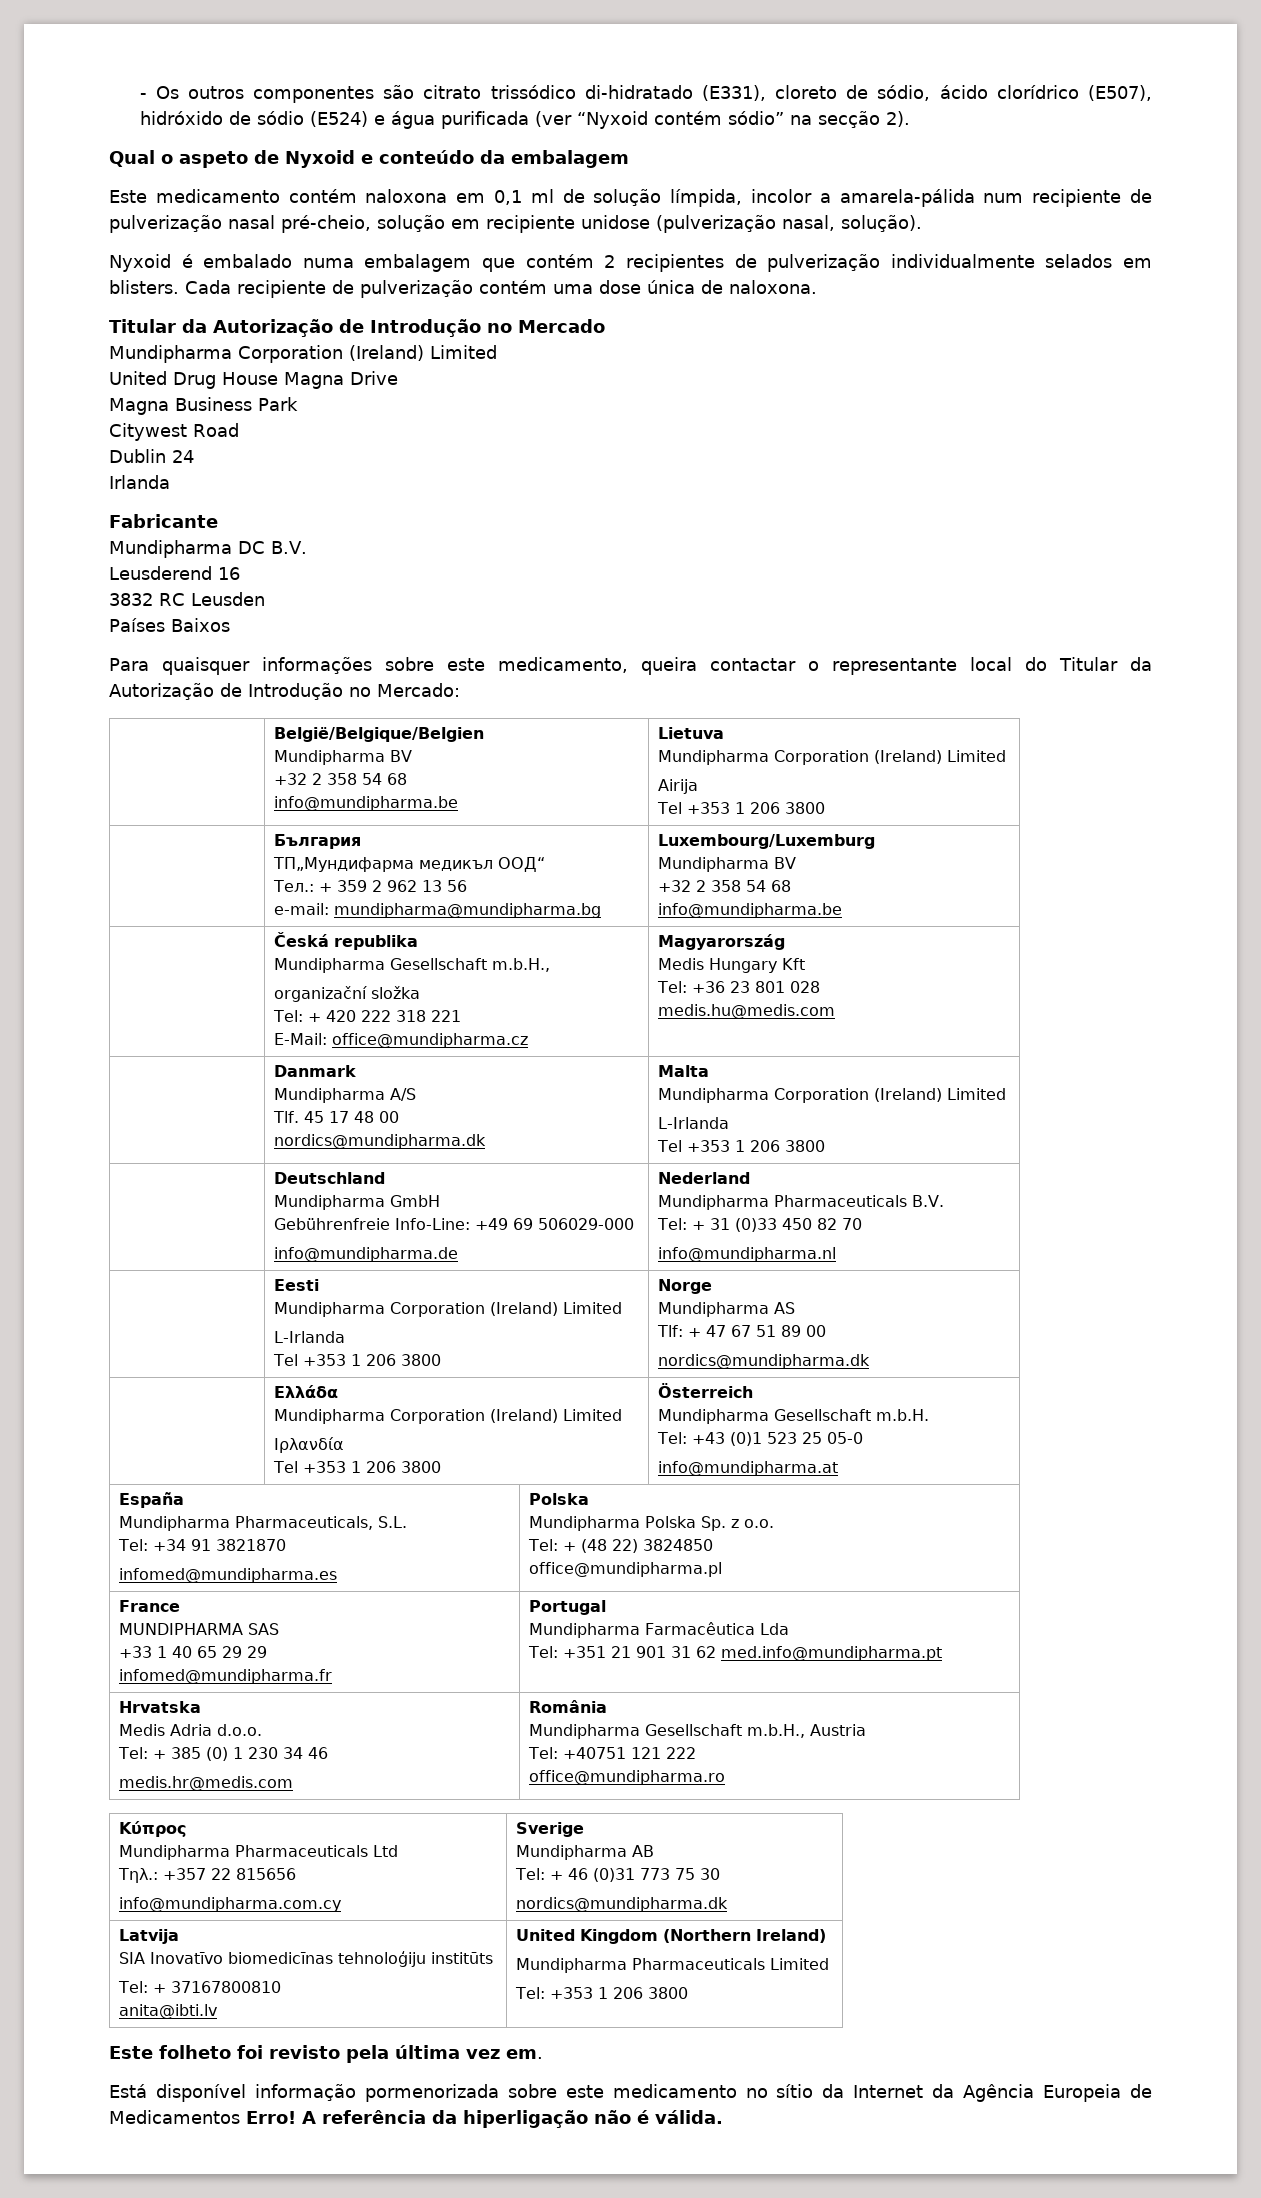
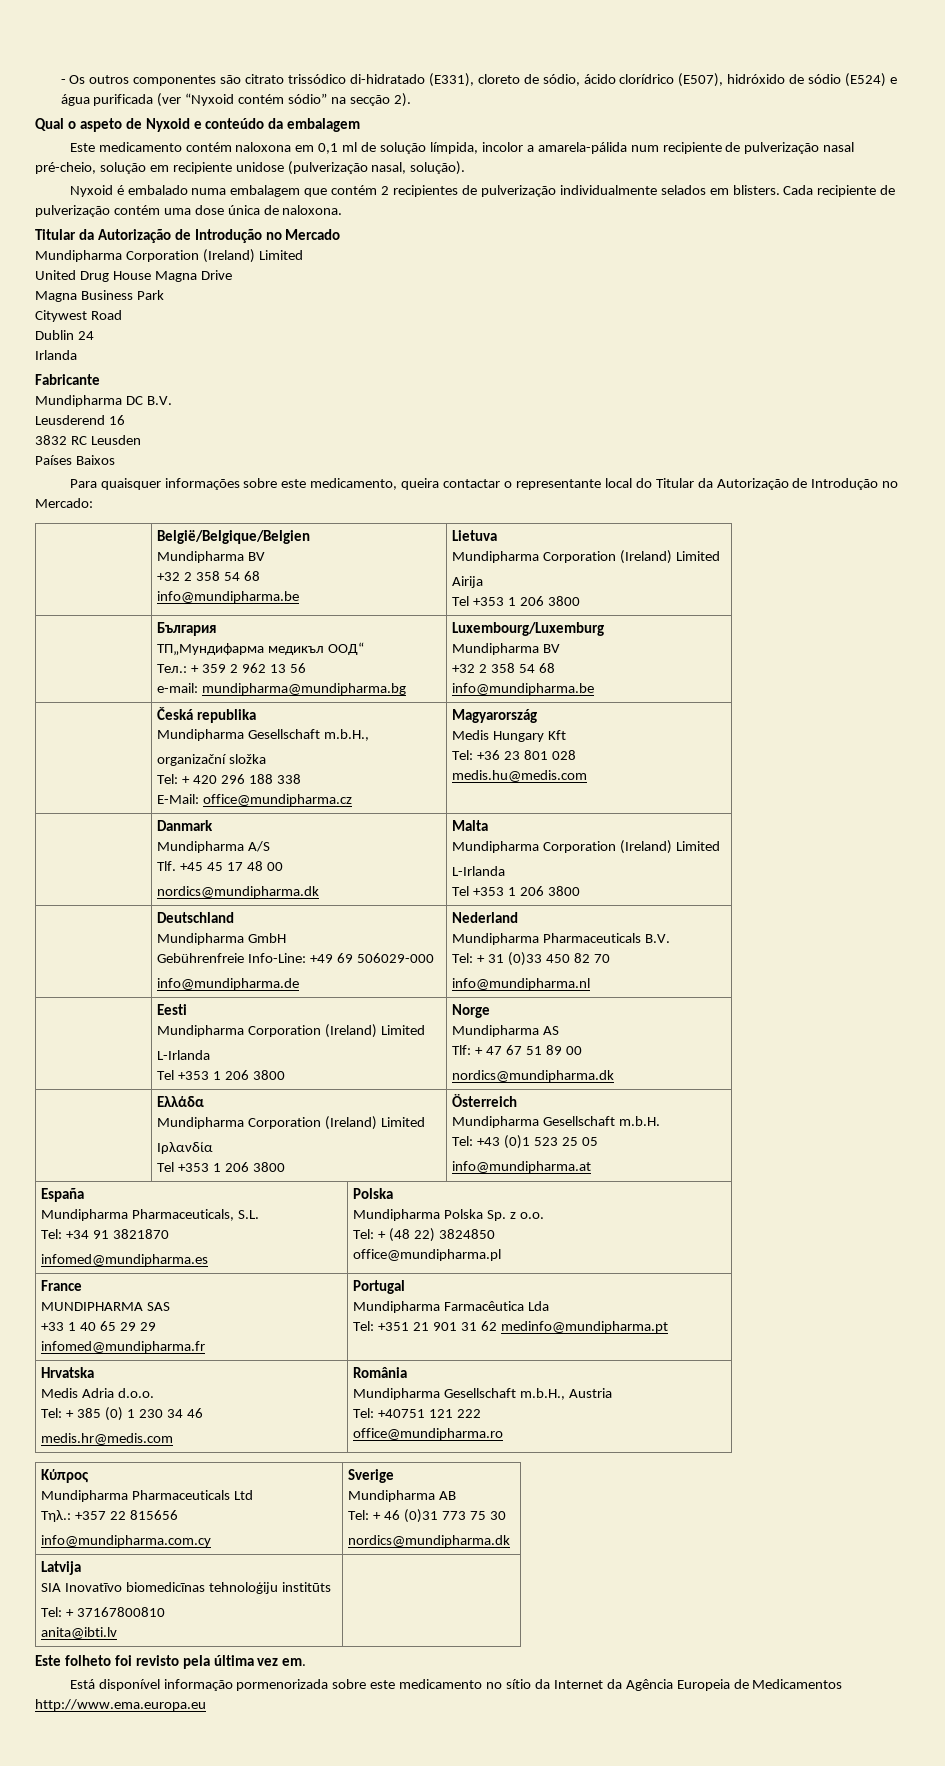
  | Česká republika
  Mundipharma Gesellschaft m.b.H.,
  organizační složka
- Tel: + 420 222 318 221
+ Tel: + 420 296 188 338
  | Danmark
  Mundipharma A/S
- Tlf. 45 17 48 00
+ Tlf. +45 45 17 48 00
  | Ελλάδα
  Mundipharma Corporation (Ireland) Limited
  Ιρλανδία
  Tel +353 1 206 3800 | Österreich
  Mundipharma Gesellschaft m.b.H.
- Tel: +43 (0)1 523 25 05-0
+ Tel: +43 (0)1 523 25 05
  France
  MUNDIPHARMA SAS
  +33 1 40 65 29 29
  infomed@mundipharma.fr | Portugal
  Mundipharma Farmacêutica Lda
- Tel: +351 21 901 31 62 med.info@mundipharma.pt
+ Tel: +351 21 901 31 62 medinfo@mundipharma.pt
  Latvija
  SIA Inovatīvo biomedicīnas tehnoloģiju institūts
  Tel: + 37167800810
- anita@ibti.lv | United Kingdom (Northern Ireland)
- Mundipharma Pharmaceuticals Limited
- Tel: +353 1 206 3800
+ anita@ibti.lv |
- Está disponível informação pormenorizada sobre este medicamento no sítio da Internet da Agência Europeia de Medicamentos Erro! A referência da hiperligação não é válida.
+ Está disponível informação pormenorizada sobre este medicamento no sítio da Internet da Agência Europeia de Medicamentos http://www.ema.europa.eu

